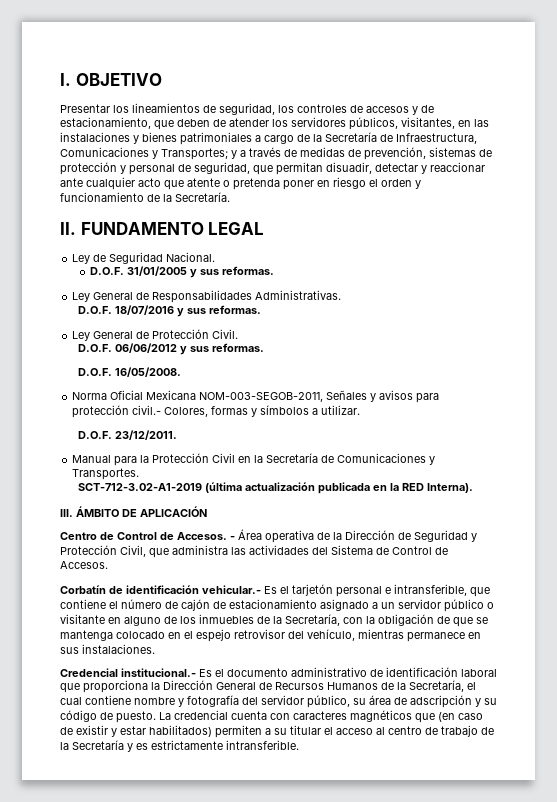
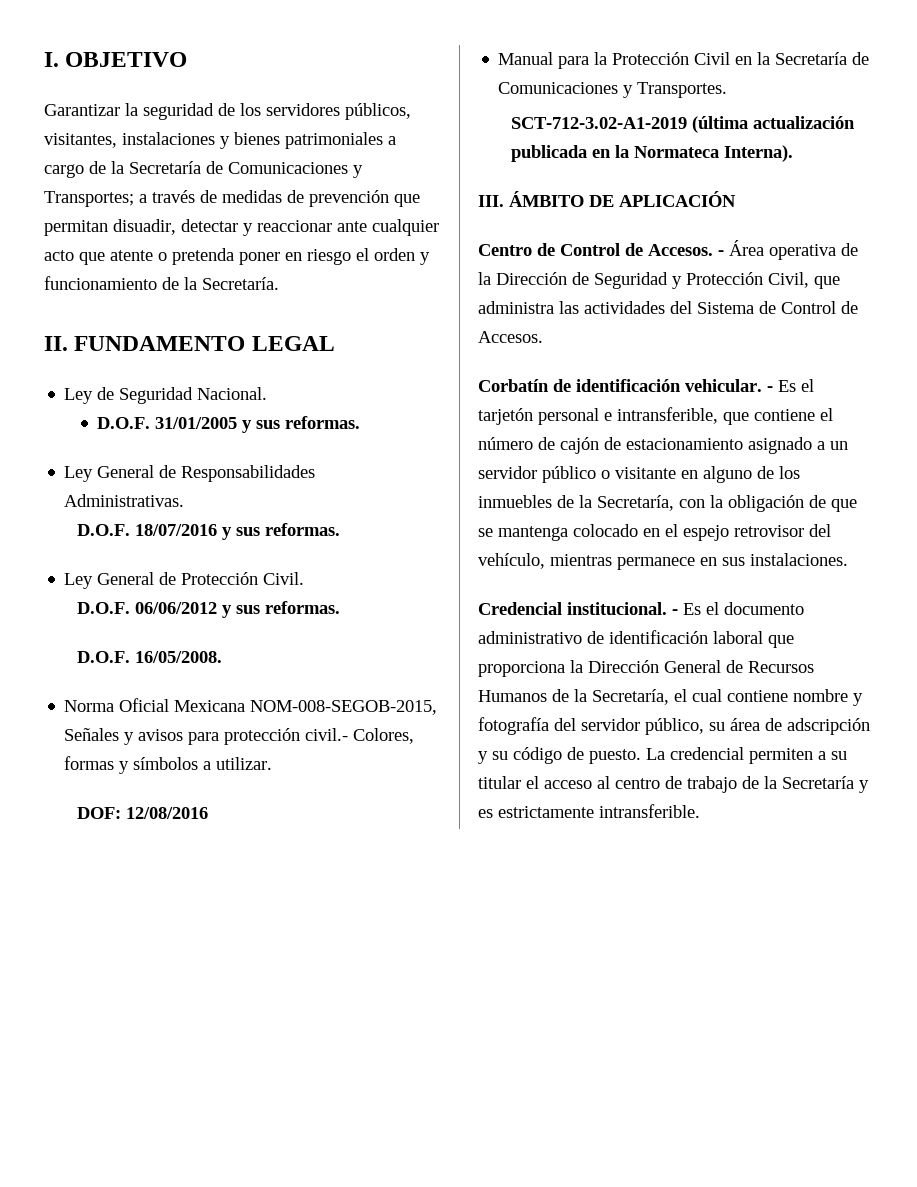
- Presentar los lineamientos de seguridad, los controles de accesos y de estacionamiento, que deben de atender los servidores públicos, visitantes, en las instalaciones y bienes patrimoniales a cargo de la Secretaría de Infraestructura, Comunicaciones y Transportes; y a través de medidas de prevención, sistemas de protección y personal de seguridad, que permitan disuadir, detectar y reaccionar ante cualquier acto que atente o pretenda poner en riesgo el orden y funcionamiento de la Secretaría.
+ Garantizar la seguridad de los servidores públicos, visitantes, instalaciones y bienes patrimoniales a cargo de la Secretaría de Comunicaciones y Transportes; a través de medidas de prevención que permitan disuadir, detectar y reaccionar ante cualquier acto que atente o pretenda poner en riesgo el orden y funcionamiento de la Secretaría.
- Norma Oficial Mexicana NOM-003-SEGOB-2011, Señales y avisos para protección civil.- Colores, formas y símbolos a utilizar.
+ Norma Oficial Mexicana NOM-008-SEGOB-2015, Señales y avisos para protección civil.- Colores, formas y símbolos a utilizar.
- D.O.F. 23/12/2011.
+ DOF: 12/08/2016
- SCT-712-3.02-A1-2019 (última actualización publicada en la RED Interna).
+ SCT-712-3.02-A1-2019 (última actualización publicada en la Normateca Interna).
- Corbatín de identificación vehicular.- Es el tarjetón personal e intransferible, que contiene el número de cajón de estacionamiento asignado a un servidor público o visitante en alguno de los inmuebles de la Secretaría, con la obligación de que se mantenga colocado en el espejo retrovisor del vehículo, mientras permanece en sus instalaciones.
+ Corbatín de identificación vehicular. - Es el tarjetón personal e intransferible, que contiene el número de cajón de estacionamiento asignado a un servidor público o visitante en alguno de los inmuebles de la Secretaría, con la obligación de que se mantenga colocado en el espejo retrovisor del vehículo, mientras permanece en sus instalaciones.
- Credencial institucional.- Es el documento administrativo de identificación laboral que proporciona la Dirección General de Recursos Humanos de la Secretaría, el cual contiene nombre y fotografía del servidor público, su área de adscripción y su código de puesto.
+ Credencial institucional. - Es el documento administrativo de identificación laboral que proporciona la Dirección General de Recursos Humanos de la Secretaría, el cual contiene nombre y fotografía del servidor público, su área de adscripción y su código de puesto.
- La credencial cuenta con caracteres magnéticos que (en caso de existir y estar habilitados) permiten a su titular el acceso al centro de trabajo de la Secretaría y es estrictamente intransferible.
+ La credencial permiten a su titular el acceso al centro de trabajo de la Secretaría y es estrictamente intransferible.

